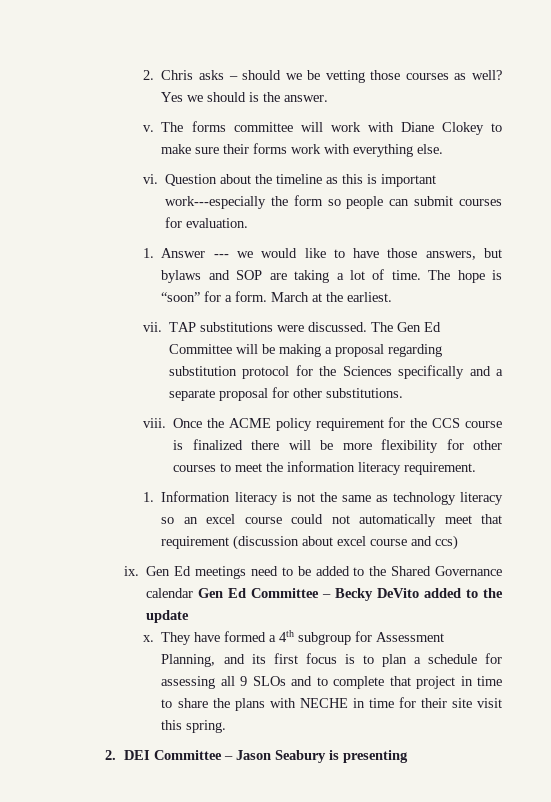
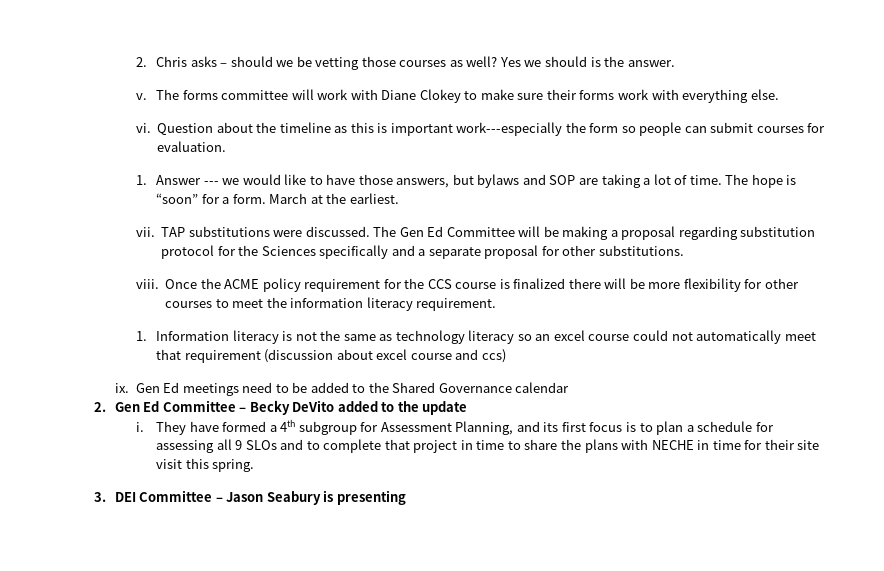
- Gen Ed meetings need to be added to the Shared Governance calendar Gen Ed Committee – Becky DeVito added to the update
+ Gen Ed meetings need to be added to the Shared Governance calendar
+ 2. Gen Ed Committee – Becky DeVito added to the update
- x.
+ i.
- 2. DEI Committee – Jason Seabury is presenting
+ 3. DEI Committee – Jason Seabury is presenting

